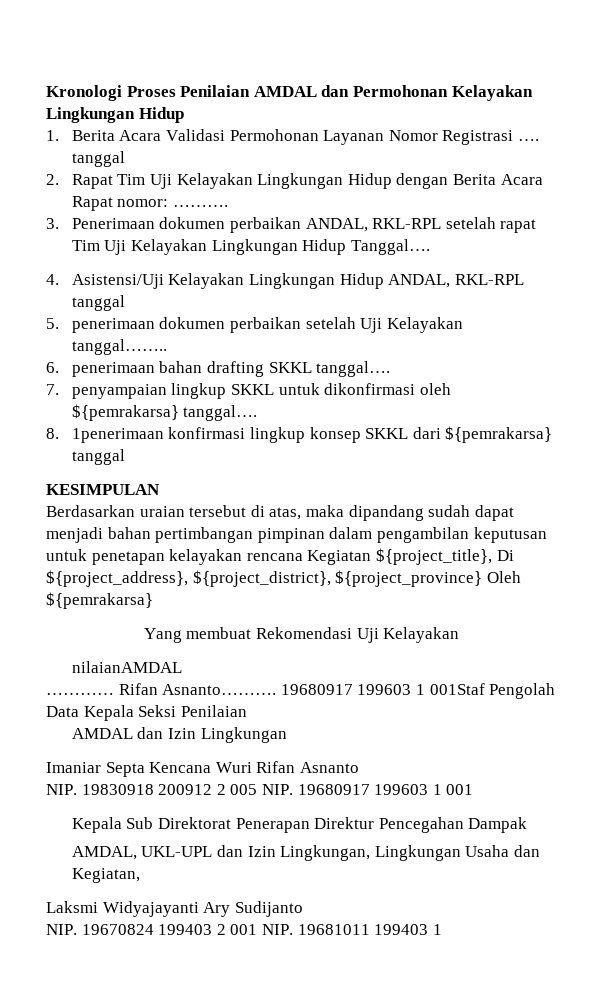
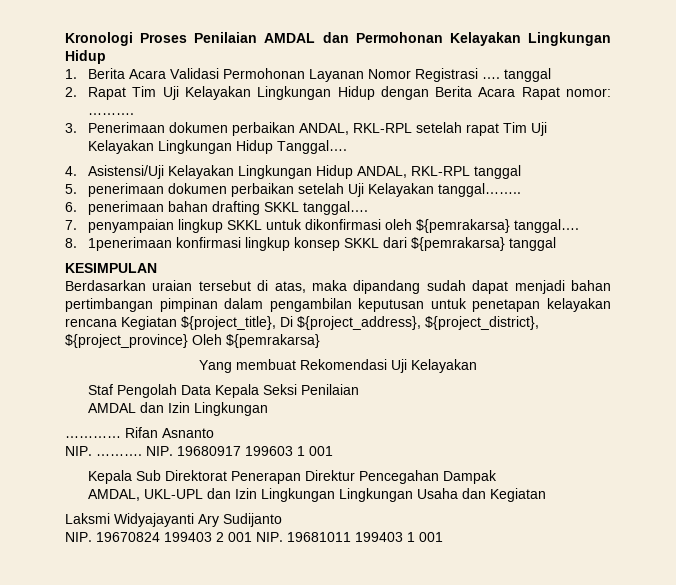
- nilaianAMDAL
- ………… Rifan Asnanto………. 19680917 199603 1 001Staf Pengolah Data Kepala Seksi Penilaian
+ Staf Pengolah Data Kepala Seksi Penilaian
- Imaniar Septa Kencana Wuri Rifan Asnanto
+ ………… Rifan Asnanto
- NIP. 19830918 200912 2 005 NIP. 19680917 199603 1 001
+ NIP. ………. NIP. 19680917 199603 1 001
- AMDAL, UKL-UPL dan Izin Lingkungan, Lingkungan Usaha dan Kegiatan,
+ AMDAL, UKL-UPL dan Izin Lingkungan Lingkungan Usaha dan Kegiatan
- NIP. 19670824 199403 2 001 NIP. 19681011 199403 1
+ NIP. 19670824 199403 2 001 NIP. 19681011 199403 1 001

